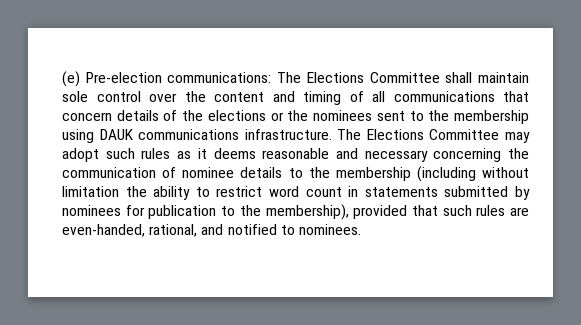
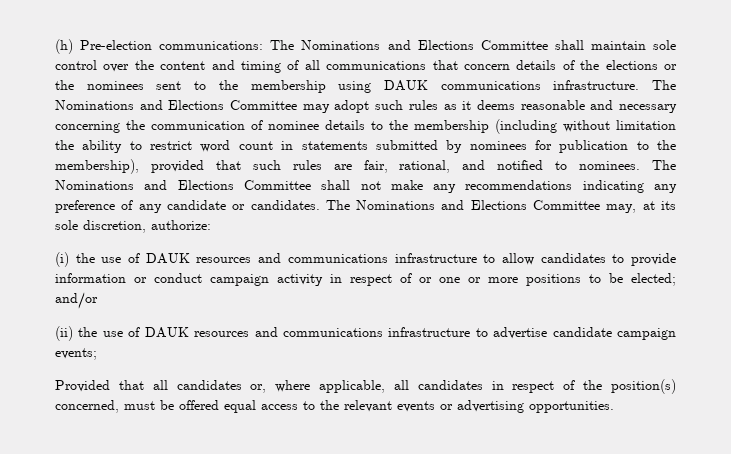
- (e) Pre-election communications: The Elections Committee shall maintain sole control over the content and timing of all communications that concern details of the elections or the nominees sent to the membership using DAUK communications infrastructure.
+ (h) Pre-election communications: The Nominations and Elections Committee shall maintain sole control over the content and timing of all communications that concern details of the elections or the nominees sent to the membership using DAUK communications infrastructure.
- The Elections Committee may adopt such rules as it deems reasonable and necessary concerning the communication of nominee details to the membership (including without limitation the ability to restrict word count in statements submitted by nominees for publication to the membership), provided that such rules are even-handed, rational, and notified to nominees.
+ The Nominations and Elections Committee may adopt such rules as it deems reasonable and necessary concerning the communication of nominee details to the membership (including without limitation the ability to restrict word count in statements submitted by nominees for publication to the membership), provided that such rules are fair, rational, and notified to nominees.
+ The Nominations and Elections Committee shall not make any recommendations indicating any preference of any candidate or candidates. The Nominations and Elections Committee may, at its sole discretion, authorize:
+ (i) the use of DAUK resources and communications infrastructure to allow candidates to provide information or conduct campaign activity in respect of or one or more positions to be elected; and/or
+ (ii) the use of DAUK resources and communications infrastructure to advertise candidate campaign events;
+ Provided that all candidates or, where applicable, all candidates in respect of the position(s) concerned, must be offered equal access to the relevant events or advertising opportunities.

